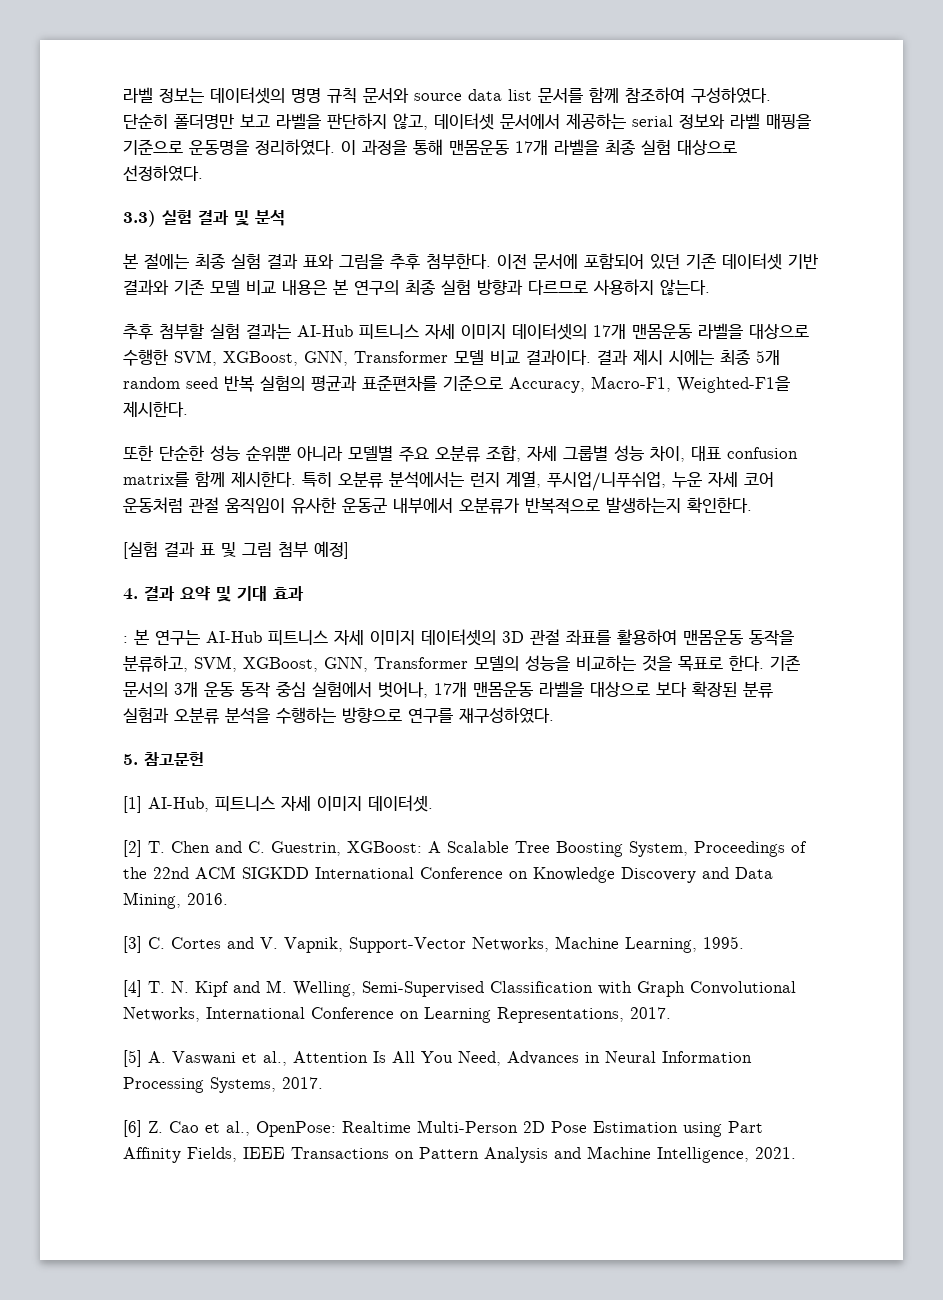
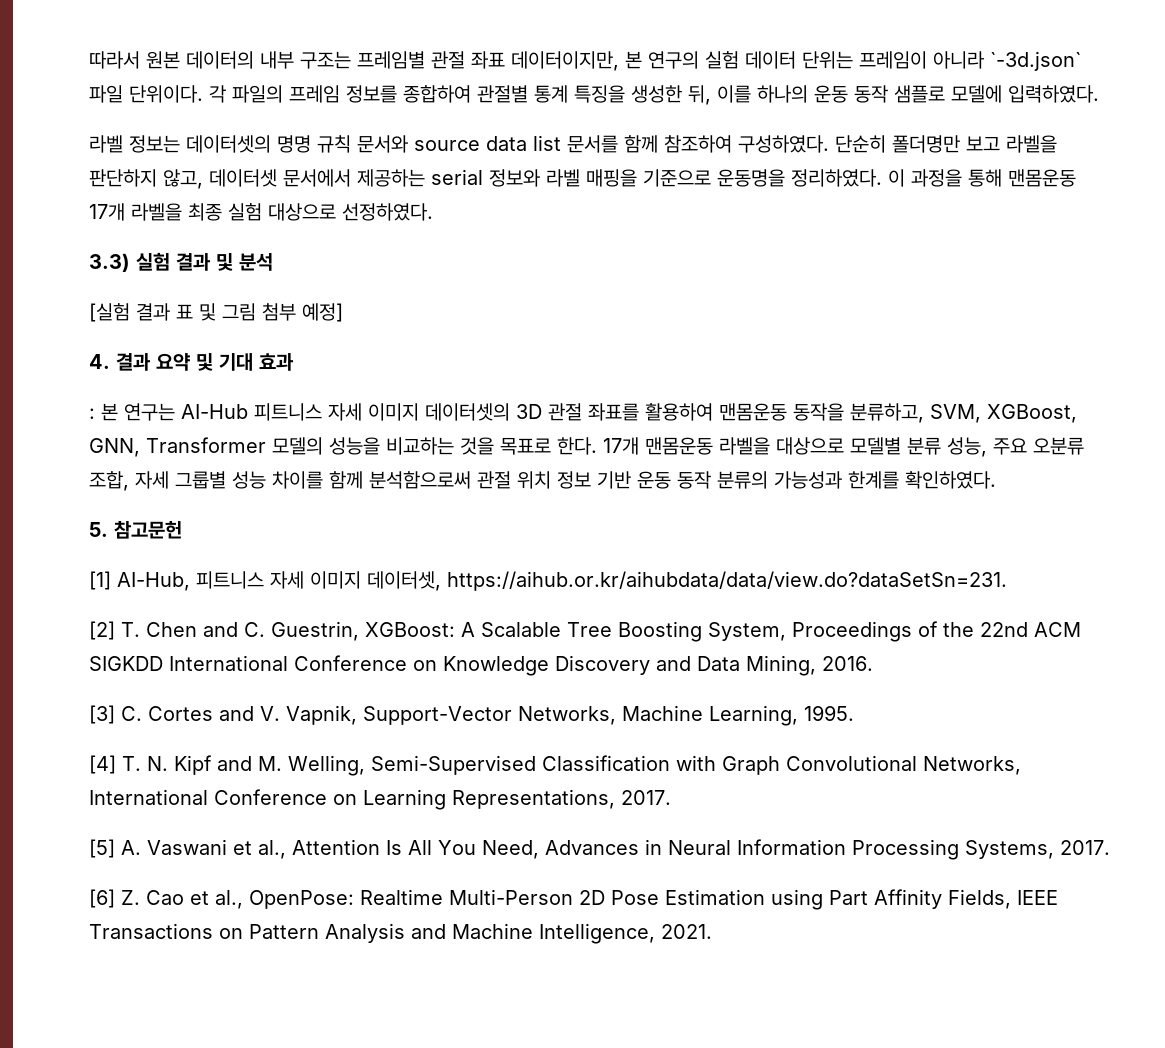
+ 따라서 원본 데이터의 내부 구조는 프레임별 관절 좌표 데이터이지만, 본 연구의 실험 데이터 단위는 프레임이 아니라 `-3d.json` 파일 단위이다. 각 파일의 프레임 정보를 종합하여 관절별 통계 특징을 생성한 뒤, 이를 하나의 운동 동작 샘플로 모델에 입력하였다.
- 본 절에는 최종 실험 결과 표와 그림을 추후 첨부한다. 이전 문서에 포함되어 있던 기존 데이터셋 기반 결과와 기존 모델 비교 내용은 본 연구의 최종 실험 방향과 다르므로 사용하지 않는다.
- 추후 첨부할 실험 결과는 AI-Hub 피트니스 자세 이미지 데이터셋의 17개 맨몸운동 라벨을 대상으로 수행한 SVM, XGBoost, GNN, Transformer 모델 비교 결과이다. 결과 제시 시에는 최종 5개 random seed 반복 실험의 평균과 표준편차를 기준으로 Accuracy, Macro-F1, Weighted-F1을 제시한다.
- 또한 단순한 성능 순위뿐 아니라 모델별 주요 오분류 조합, 자세 그룹별 성능 차이, 대표 confusion matrix를 함께 제시한다. 특히 오분류 분석에서는 런지 계열, 푸시업/니푸쉬업, 누운 자세 코어 운동처럼 관절 움직임이 유사한 운동군 내부에서 오분류가 반복적으로 발생하는지 확인한다.
- 기존 문서의 3개 운동 동작 중심 실험에서 벗어나, 17개 맨몸운동 라벨을 대상으로 보다 확장된 분류 실험과 오분류 분석을 수행하는 방향으로 연구를 재구성하였다.
+ 17개 맨몸운동 라벨을 대상으로 모델별 분류 성능, 주요 오분류 조합, 자세 그룹별 성능 차이를 함께 분석함으로써 관절 위치 정보 기반 운동 동작 분류의 가능성과 한계를 확인하였다.
- [1] AI-Hub, 피트니스 자세 이미지 데이터셋.
+ [1] AI-Hub, 피트니스 자세 이미지 데이터셋, https://aihub.or.kr/aihubdata/data/view.do?dataSetSn=231.

